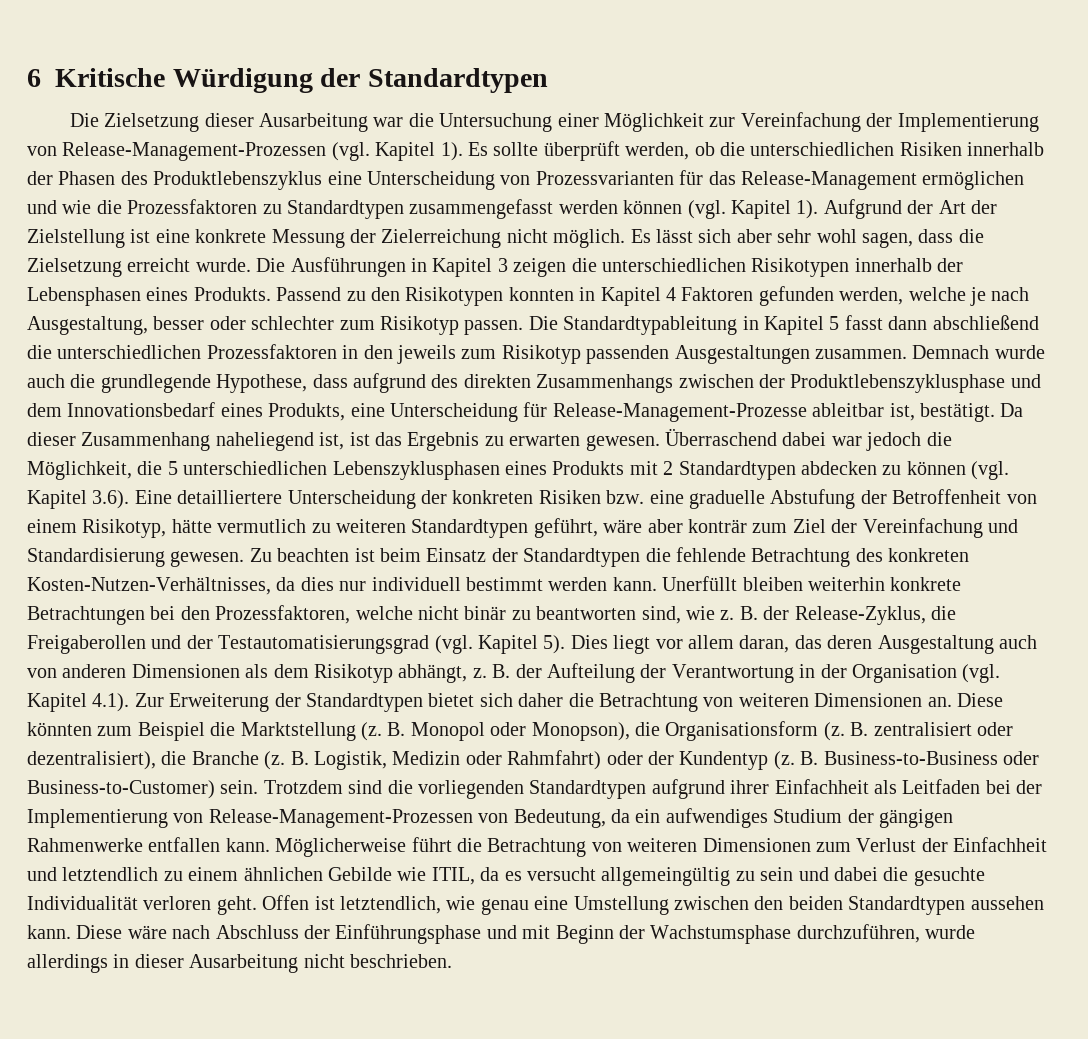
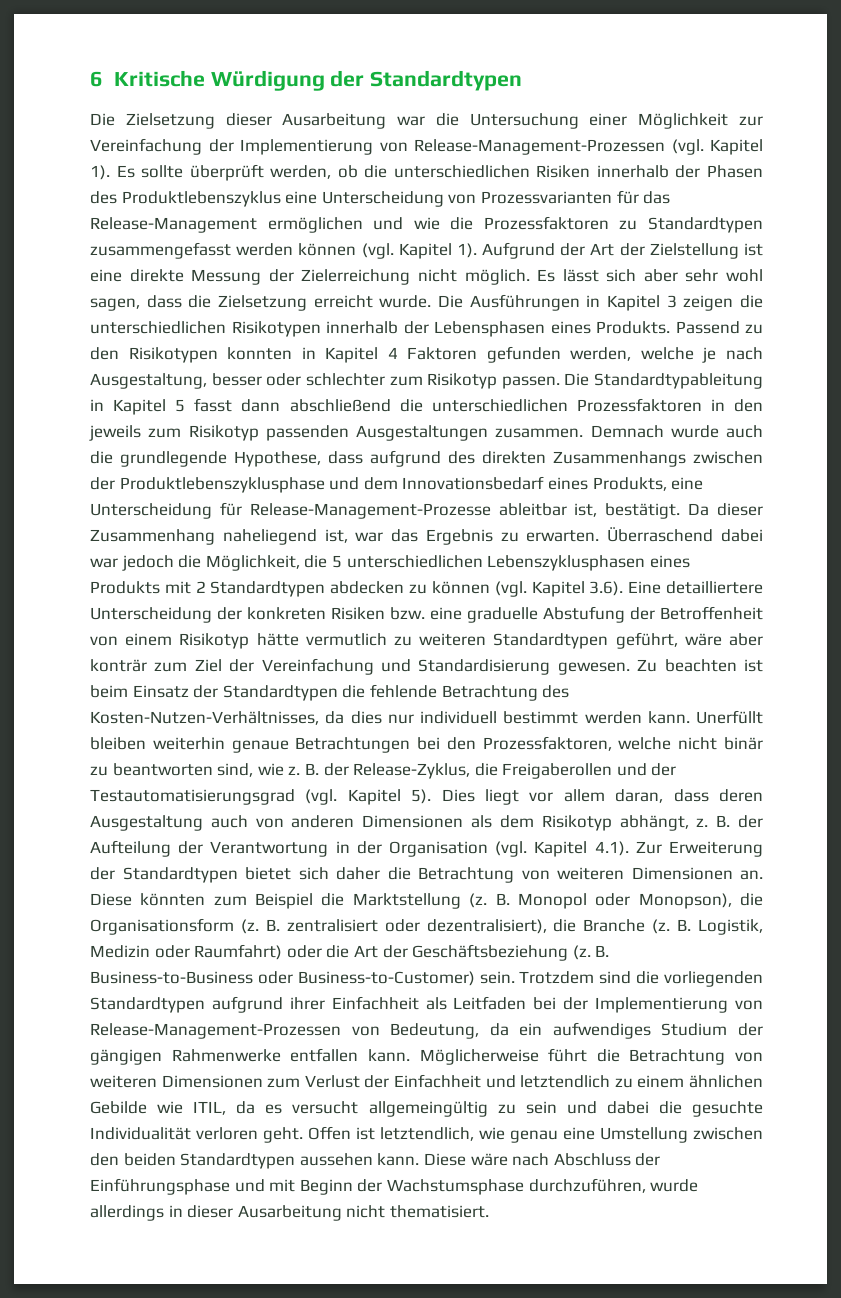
- Aufgrund der Art der Zielstellung ist eine konkrete Messung der Zielerreichung nicht möglich.
+ Aufgrund der Art der Zielstellung ist eine direkte Messung der Zielerreichung nicht möglich.
- Da dieser Zusammenhang naheliegend ist, ist das Ergebnis zu erwarten gewesen.
+ Da dieser Zusammenhang naheliegend ist, war das Ergebnis zu erwarten.
- Überraschend dabei war jedoch die Möglichkeit, die 5 unterschiedlichen Lebenszyklusphasen eines Produkts mit 2 Standardtypen abdecken zu können (vgl. Kapitel 3.6). Eine detailliertere Unterscheidung der konkreten Risiken bzw. eine graduelle Abstufung der Betroffenheit von einem Risikotyp, hätte vermutlich zu weiteren Standardtypen geführt, wäre aber konträr zum Ziel der Vereinfachung und Standardisierung gewesen.
+ Überraschend dabei war jedoch die Möglichkeit, die 5 unterschiedlichen Lebenszyklusphasen eines Produkts mit 2 Standardtypen abdecken zu können (vgl. Kapitel 3.6). Eine detailliertere Unterscheidung der konkreten Risiken bzw. eine graduelle Abstufung der Betroffenheit von einem Risikotyp hätte vermutlich zu weiteren Standardtypen geführt, wäre aber konträr zum Ziel der Vereinfachung und Standardisierung gewesen.
- Zu beachten ist beim Einsatz der Standardtypen die fehlende Betrachtung des konkreten Kosten-Nutzen-Verhältnisses, da dies nur individuell bestimmt werden kann.
+ Zu beachten ist beim Einsatz der Standardtypen die fehlende Betrachtung des Kosten-Nutzen-Verhältnisses, da dies nur individuell bestimmt werden kann.
- Unerfüllt bleiben weiterhin konkrete Betrachtungen bei den Prozessfaktoren, welche nicht binär zu beantworten sind, wie z.
+ Unerfüllt bleiben weiterhin genaue Betrachtungen bei den Prozessfaktoren, welche nicht binär zu beantworten sind, wie z.
- Dies liegt vor allem daran, das deren Ausgestaltung auch von anderen Dimensionen als dem Risikotyp abhängt, z.
+ Dies liegt vor allem daran, dass deren Ausgestaltung auch von anderen Dimensionen als dem Risikotyp abhängt, z.
- B. Logistik, Medizin oder Rahmfahrt) oder der Kundentyp (z.
+ B. Logistik, Medizin oder Raumfahrt) oder die Art der Geschäftsbeziehung (z.
- Diese wäre nach Abschluss der Einführungsphase und mit Beginn der Wachstumsphase durchzuführen, wurde allerdings in dieser Ausarbeitung nicht beschrieben.
+ Diese wäre nach Abschluss der Einführungsphase und mit Beginn der Wachstumsphase durchzuführen, wurde allerdings in dieser Ausarbeitung nicht thematisiert.

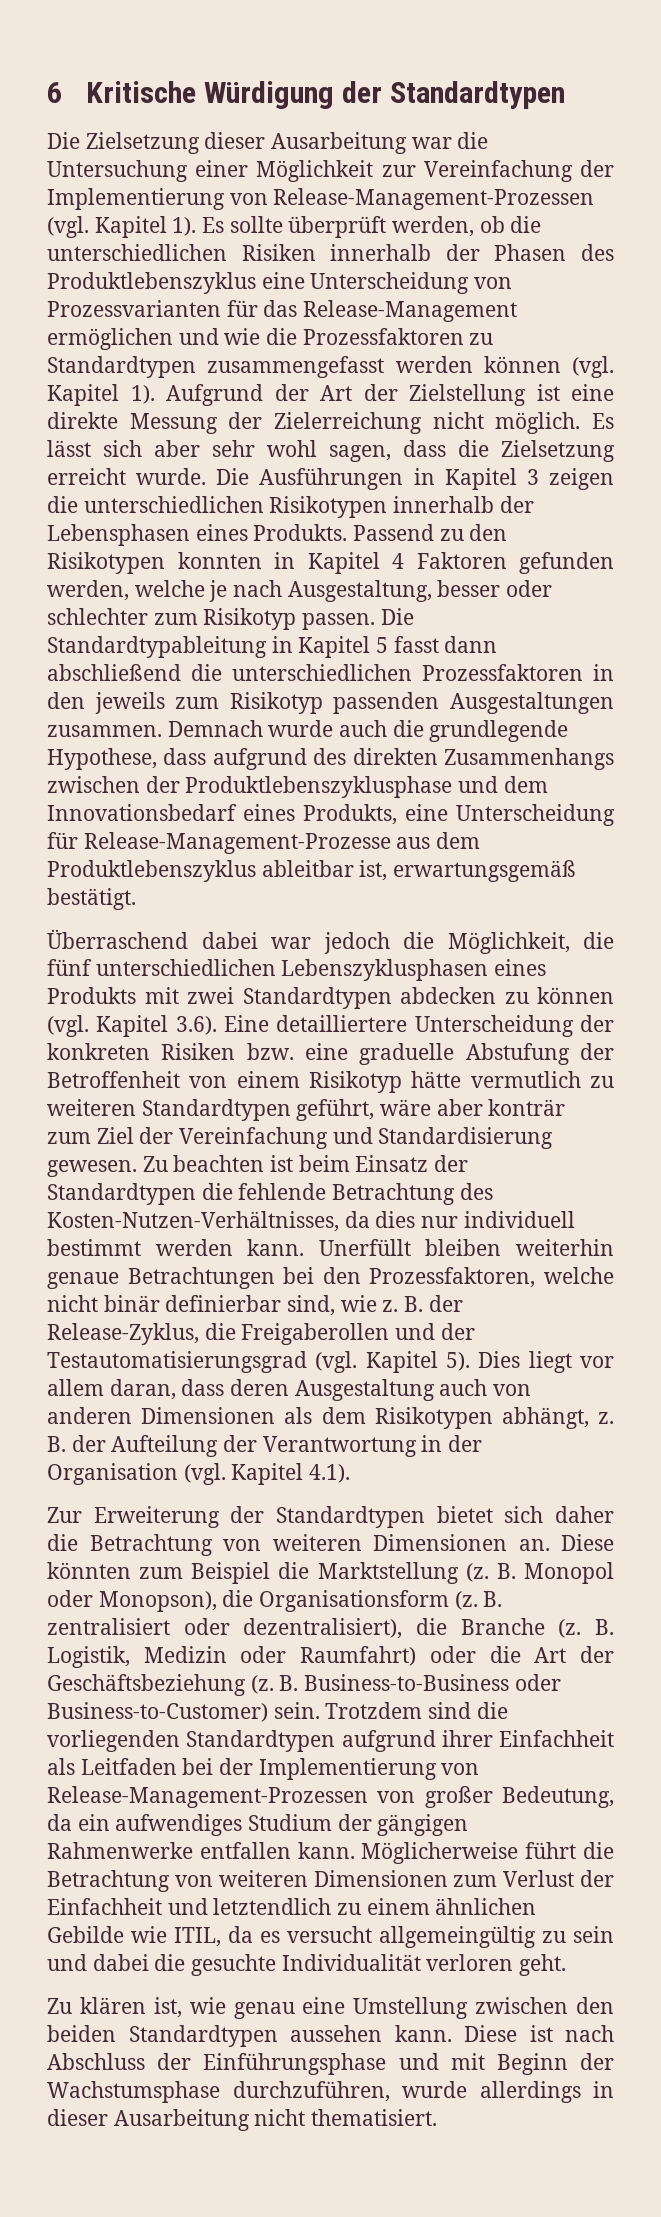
- Demnach wurde auch die grundlegende Hypothese, dass aufgrund des direkten Zusammenhangs zwischen der Produktlebenszyklusphase und dem Innovationsbedarf eines Produkts, eine Unterscheidung für Release-Management-Prozesse ableitbar ist, bestätigt. Da dieser Zusammenhang naheliegend ist, war das Ergebnis zu erwarten. Überraschend dabei war jedoch die Möglichkeit, die 5 unterschiedlichen Lebenszyklusphasen eines Produkts mit 2 Standardtypen abdecken zu können (vgl. Kapitel 3.6). Eine detailliertere Unterscheidung der konkreten Risiken bzw. eine graduelle Abstufung der Betroffenheit von einem Risikotyp hätte vermutlich zu weiteren Standardtypen geführt, wäre aber konträr zum Ziel der Vereinfachung und Standardisierung gewesen.
+ Demnach wurde auch die grundlegende Hypothese, dass aufgrund des direkten Zusammenhangs zwischen der Produktlebenszyklusphase und dem Innovationsbedarf eines Produkts, eine Unterscheidung für Release-Management-Prozesse aus dem Produktlebenszyklus ableitbar ist, erwartungsgemäß bestätigt.
+ Überraschend dabei war jedoch die Möglichkeit, die fünf unterschiedlichen Lebenszyklusphasen eines Produkts mit zwei Standardtypen abdecken zu können (vgl. Kapitel 3.6). Eine detailliertere Unterscheidung der konkreten Risiken bzw. eine graduelle Abstufung der Betroffenheit von einem Risikotyp hätte vermutlich zu weiteren Standardtypen geführt, wäre aber konträr zum Ziel der Vereinfachung und Standardisierung gewesen.
- Unerfüllt bleiben weiterhin genaue Betrachtungen bei den Prozessfaktoren, welche nicht binär zu beantworten sind, wie z.
+ Unerfüllt bleiben weiterhin genaue Betrachtungen bei den Prozessfaktoren, welche nicht binär definierbar sind, wie z.
- Dies liegt vor allem daran, dass deren Ausgestaltung auch von anderen Dimensionen als dem Risikotyp abhängt, z.
+ Dies liegt vor allem daran, dass deren Ausgestaltung auch von anderen Dimensionen als dem Risikotypen abhängt, z.
- B. der Aufteilung der Verantwortung in der Organisation (vgl. Kapitel 4.1). Zur Erweiterung der Standardtypen bietet sich daher die Betrachtung von weiteren Dimensionen an.
+ B. der Aufteilung der Verantwortung in der Organisation (vgl. Kapitel 4.1).
+ Zur Erweiterung der Standardtypen bietet sich daher die Betrachtung von weiteren Dimensionen an.
- Trotzdem sind die vorliegenden Standardtypen aufgrund ihrer Einfachheit als Leitfaden bei der Implementierung von Release-Management-Prozessen von Bedeutung, da ein aufwendiges Studium der gängigen Rahmenwerke entfallen kann.
+ Trotzdem sind die vorliegenden Standardtypen aufgrund ihrer Einfachheit als Leitfaden bei der Implementierung von Release-Management-Prozessen von großer Bedeutung, da ein aufwendiges Studium der gängigen Rahmenwerke entfallen kann.
- Möglicherweise führt die Betrachtung von weiteren Dimensionen zum Verlust der Einfachheit und letztendlich zu einem ähnlichen Gebilde wie ITIL, da es versucht allgemeingültig zu sein und dabei die gesuchte Individualität verloren geht. Offen ist letztendlich, wie genau eine Umstellung zwischen den beiden Standardtypen aussehen kann.
+ Möglicherweise führt die Betrachtung von weiteren Dimensionen zum Verlust der Einfachheit und letztendlich zu einem ähnlichen Gebilde wie ITIL, da es versucht allgemeingültig zu sein und dabei die gesuchte Individualität verloren geht.
+ Zu klären ist, wie genau eine Umstellung zwischen den beiden Standardtypen aussehen kann.
- Diese wäre nach Abschluss der Einführungsphase und mit Beginn der Wachstumsphase durchzuführen, wurde allerdings in dieser Ausarbeitung nicht thematisiert.
+ Diese ist nach Abschluss der Einführungsphase und mit Beginn der Wachstumsphase durchzuführen, wurde allerdings in dieser Ausarbeitung nicht thematisiert.

